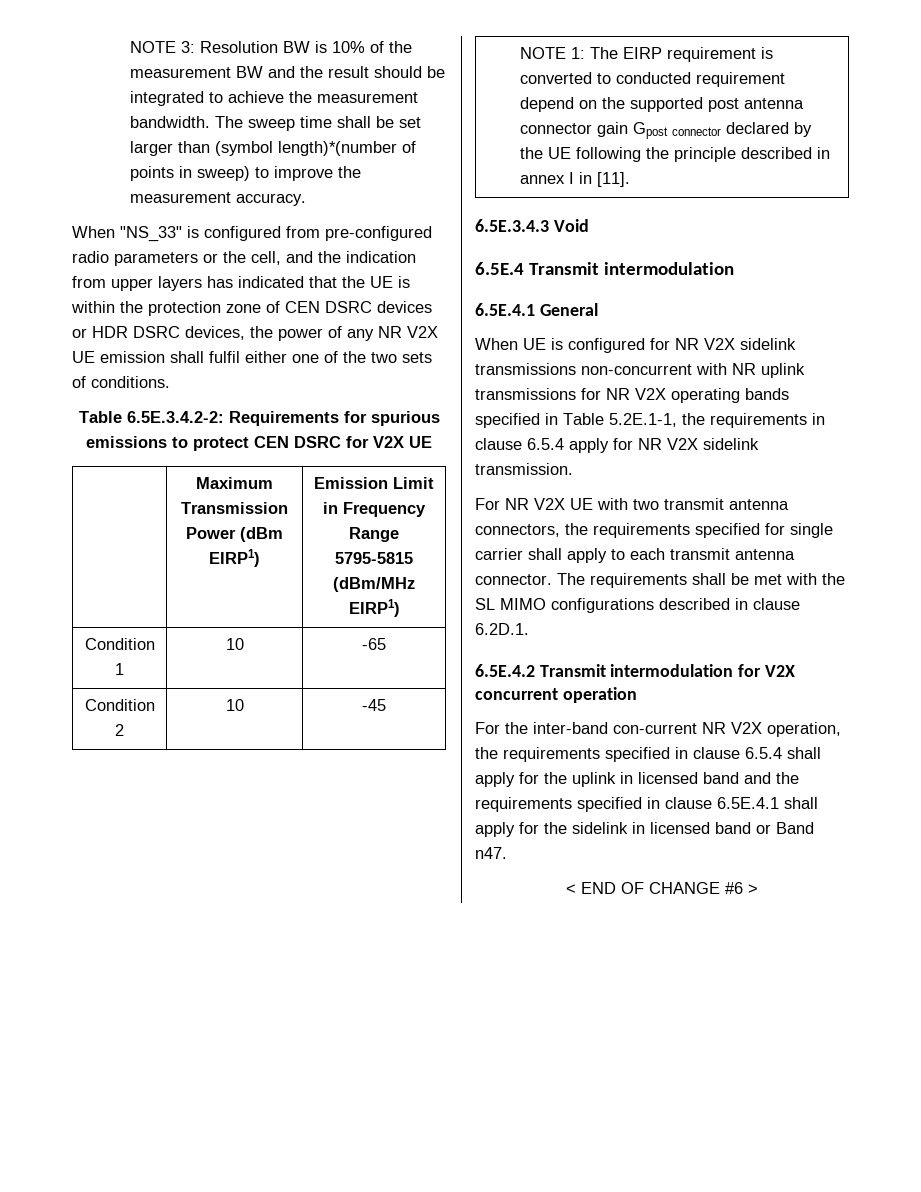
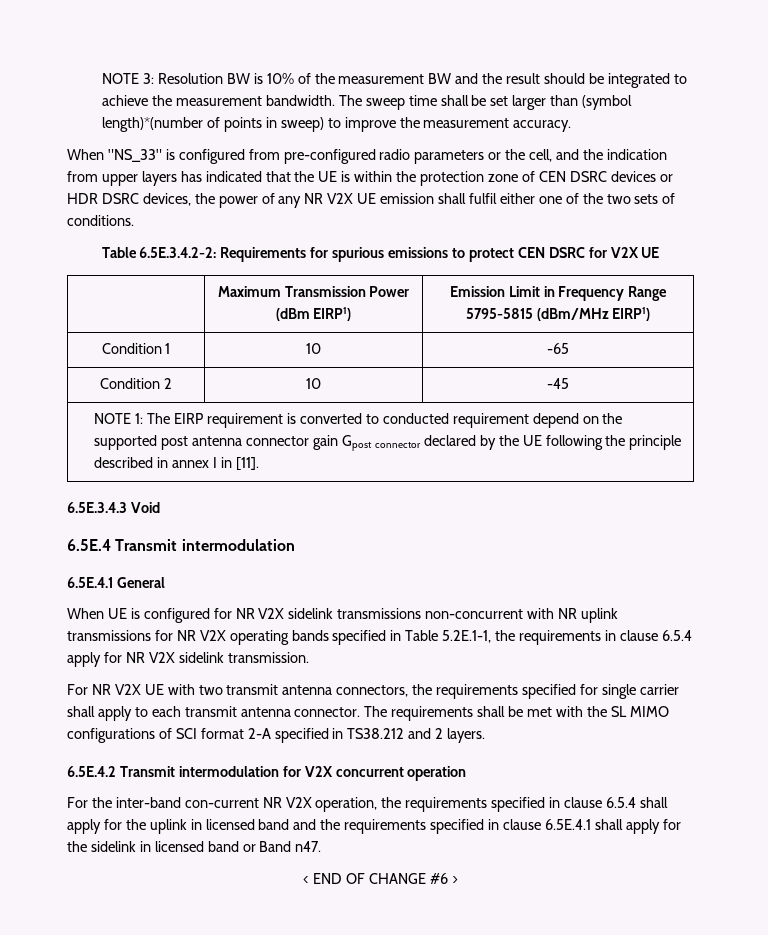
- The requirements shall be met with the SL MIMO configurations described in clause 6.2D.1.
+ The requirements shall be met with the SL MIMO configurations of SCI format 2-A specified in TS38.212 and 2 layers.

